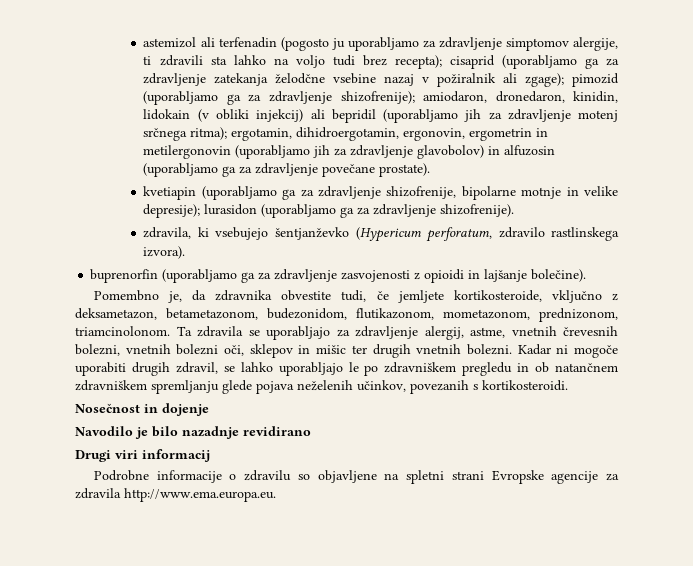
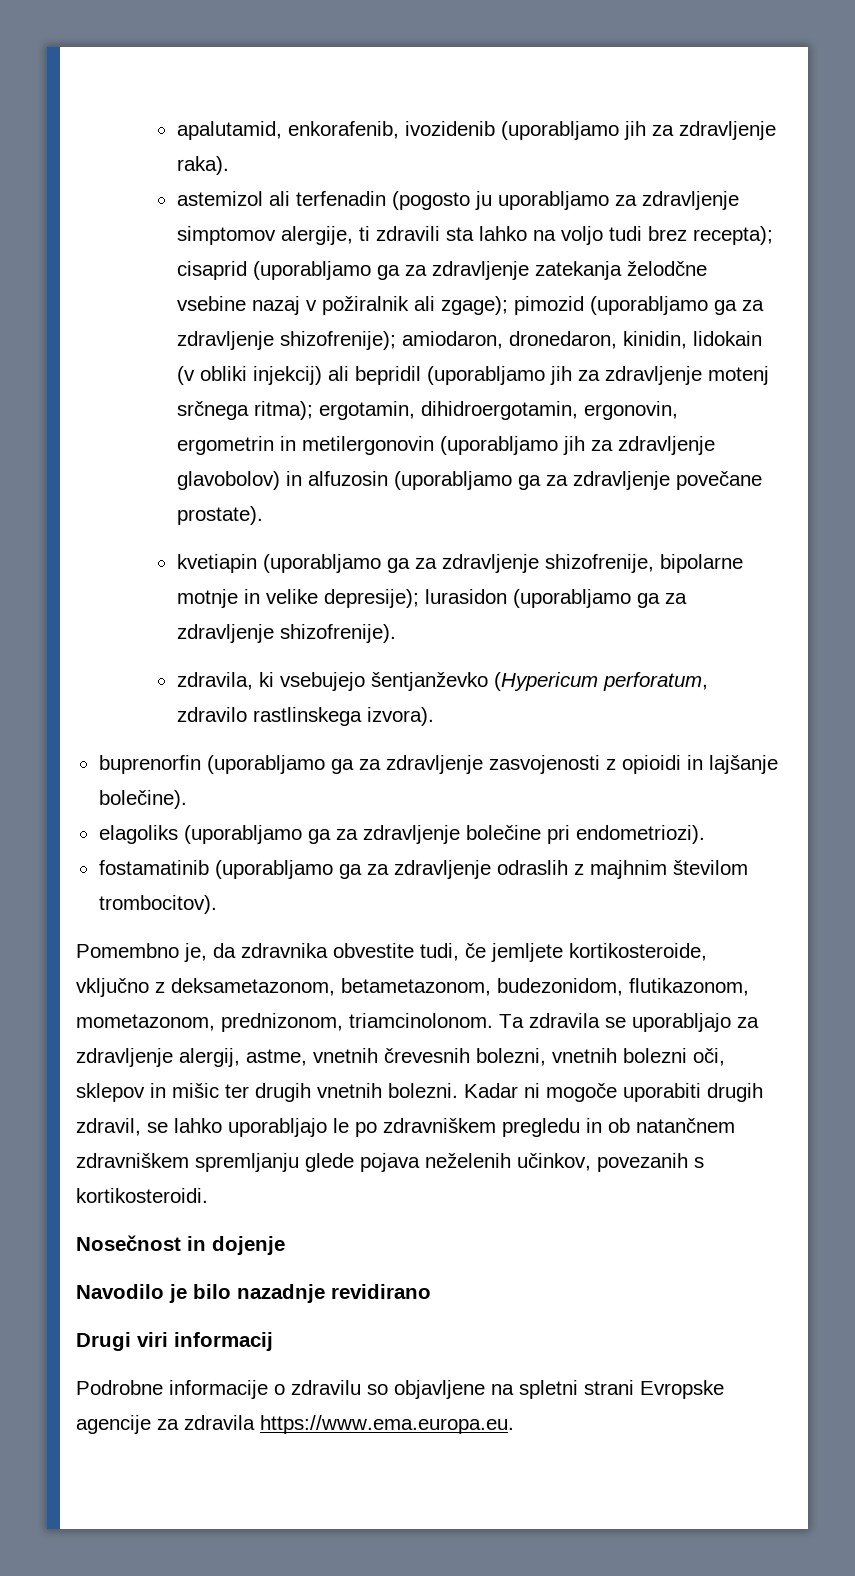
+ apalutamid, enkorafenib, ivozidenib (uporabljamo jih za zdravljenje raka).
+ elagoliks (uporabljamo ga za zdravljenje bolečine pri endometriozi).
+ fostamatinib (uporabljamo ga za zdravljenje odraslih z majhnim številom trombocitov).
- Pomembno je, da zdravnika obvestite tudi, če jemljete kortikosteroide, vključno z deksametazon, betametazonom, budezonidom, flutikazonom, mometazonom, prednizonom, triamcinolonom.
+ Pomembno je, da zdravnika obvestite tudi, če jemljete kortikosteroide, vključno z deksametazonom, betametazonom, budezonidom, flutikazonom, mometazonom, prednizonom, triamcinolonom.
- Podrobne informacije o zdravilu so objavljene na spletni strani Evropske agencije za zdravila http://www.ema.europa.eu.
+ Podrobne informacije o zdravilu so objavljene na spletni strani Evropske agencije za zdravila https://www.ema.europa.eu.

